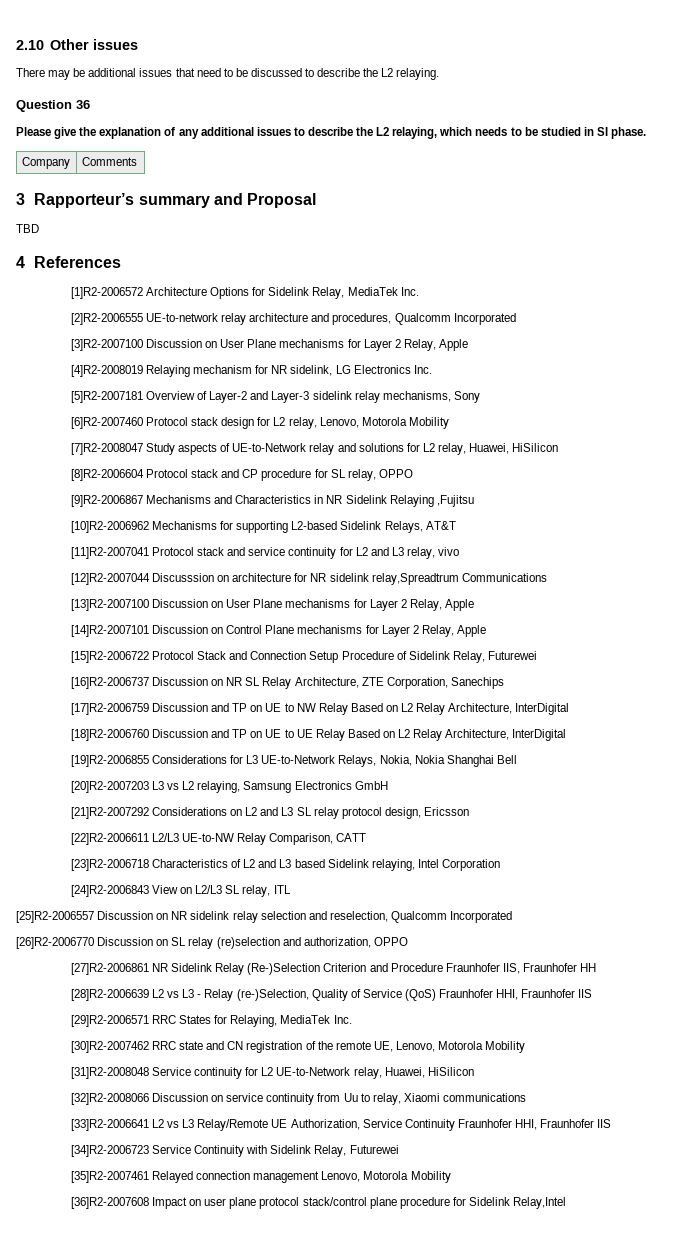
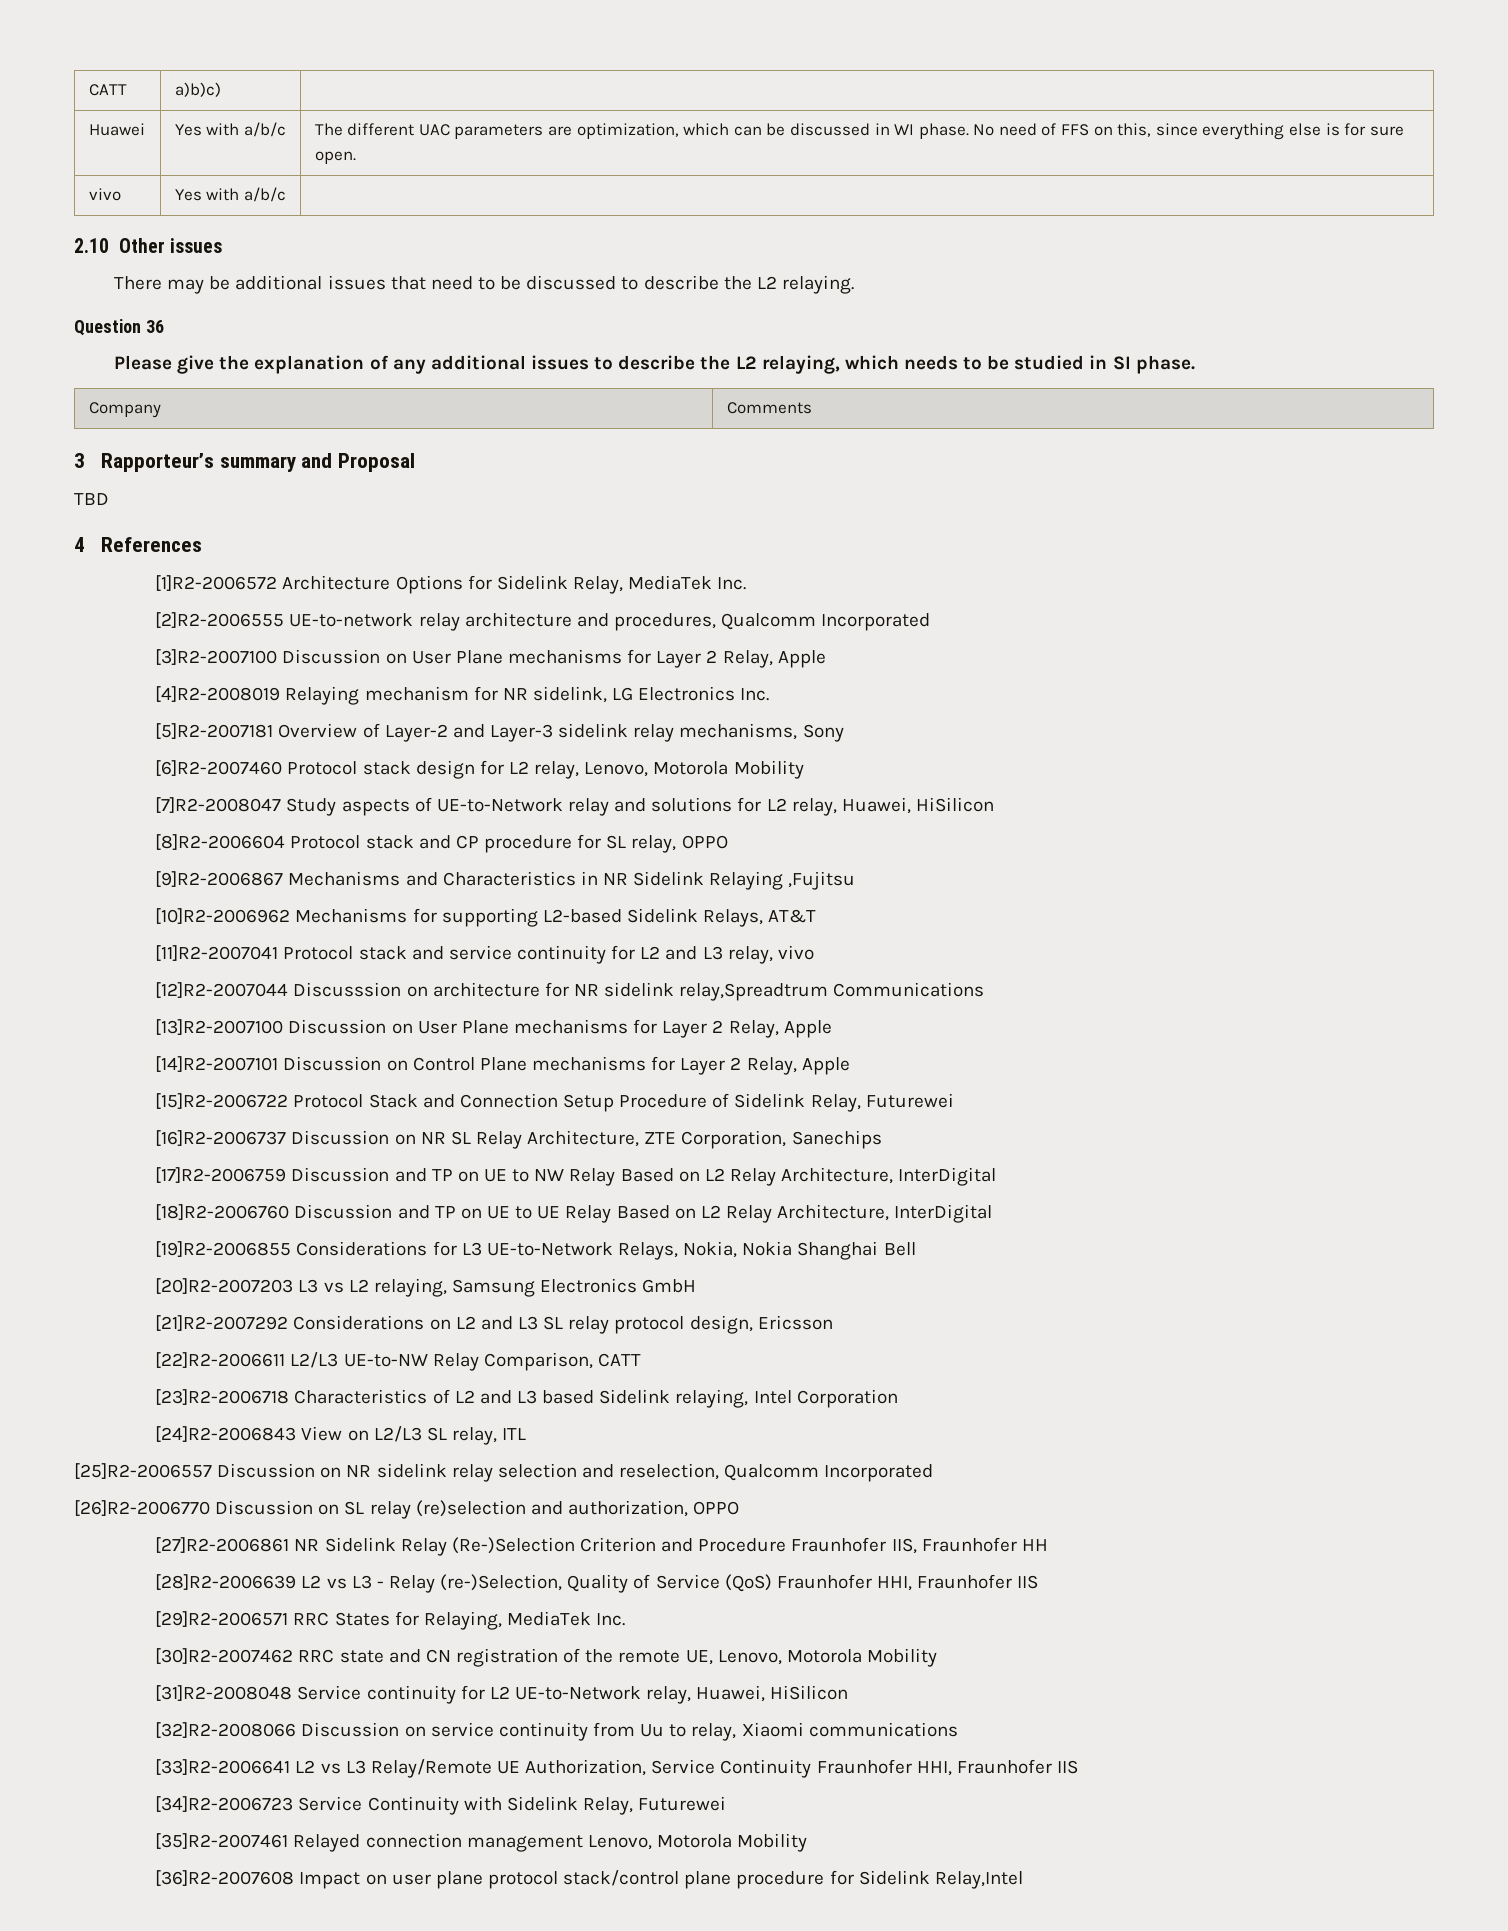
+ CATT | a)b)c) |
+ Huawei | Yes with a/b/c | The different UAC parameters are optimization, which can be discussed in WI phase. No need of FFS on this, since everything else is for sure open.
+ vivo | Yes with a/b/c |

